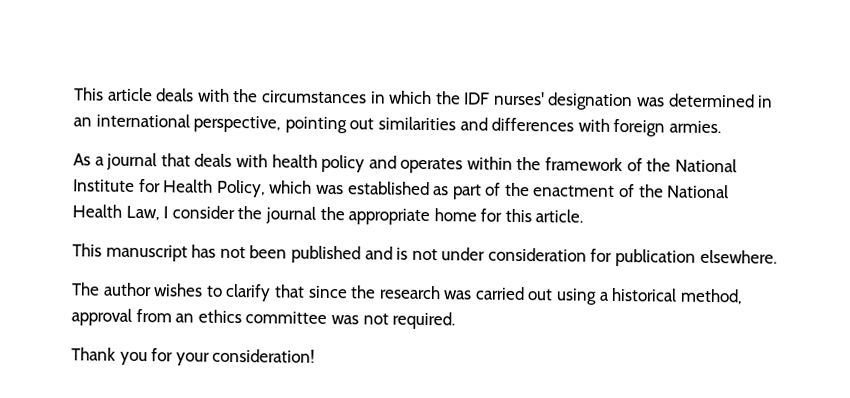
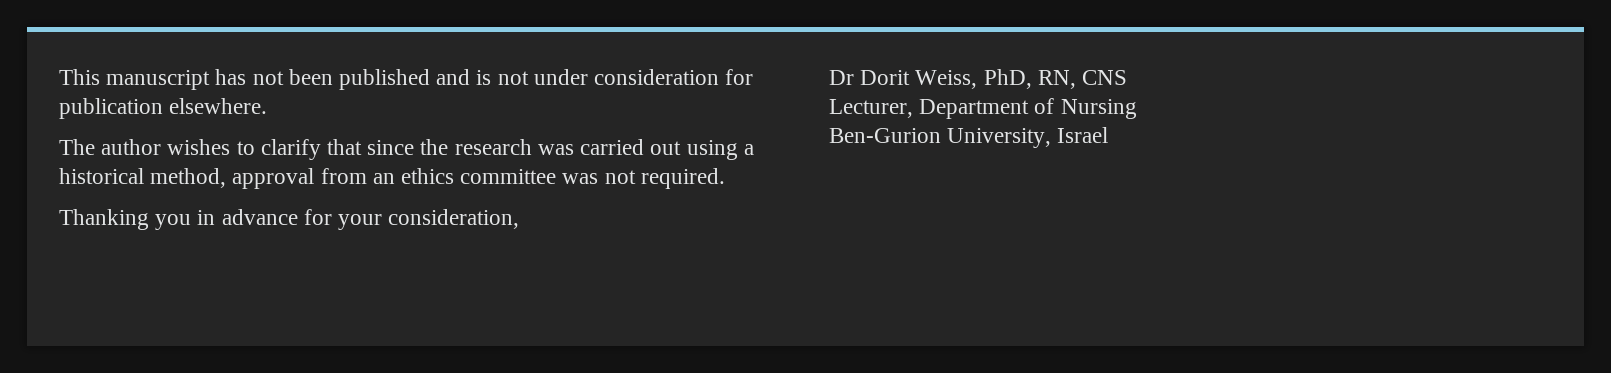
- This article deals with the circumstances in which the IDF nurses' designation was determined in an international perspective, pointing out similarities and differences with foreign armies.
- As a journal that deals with health policy and operates within the framework of the National Institute for Health Policy, which was established as part of the enactment of the National Health Law, I consider the journal the appropriate home for this article.
- Thank you for your consideration!
+ Thanking you in advance for your consideration,
+ Dr Dorit Weiss, PhD, RN, CNS
+ Lecturer, Department of Nursing
+ Ben-Gurion University, Israel

